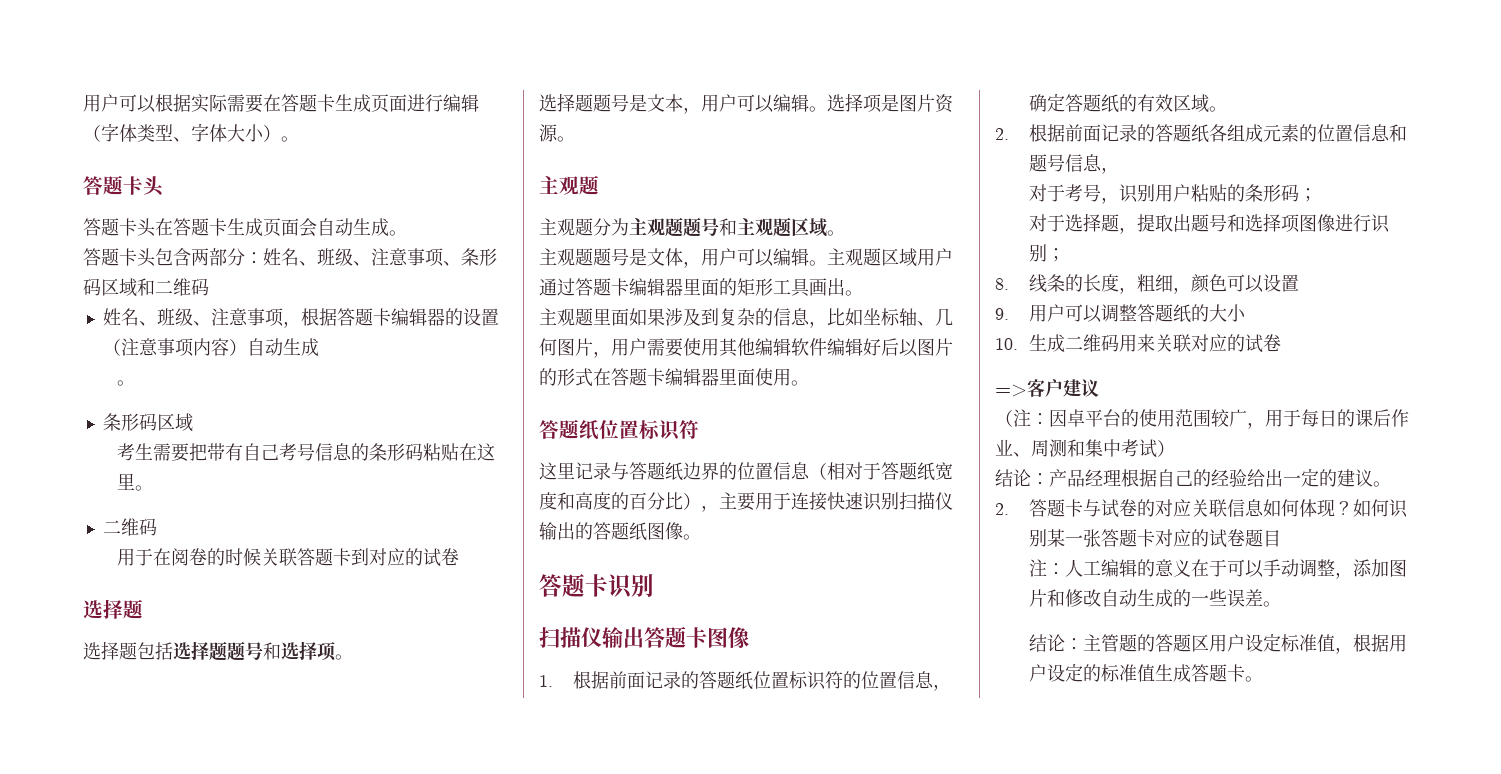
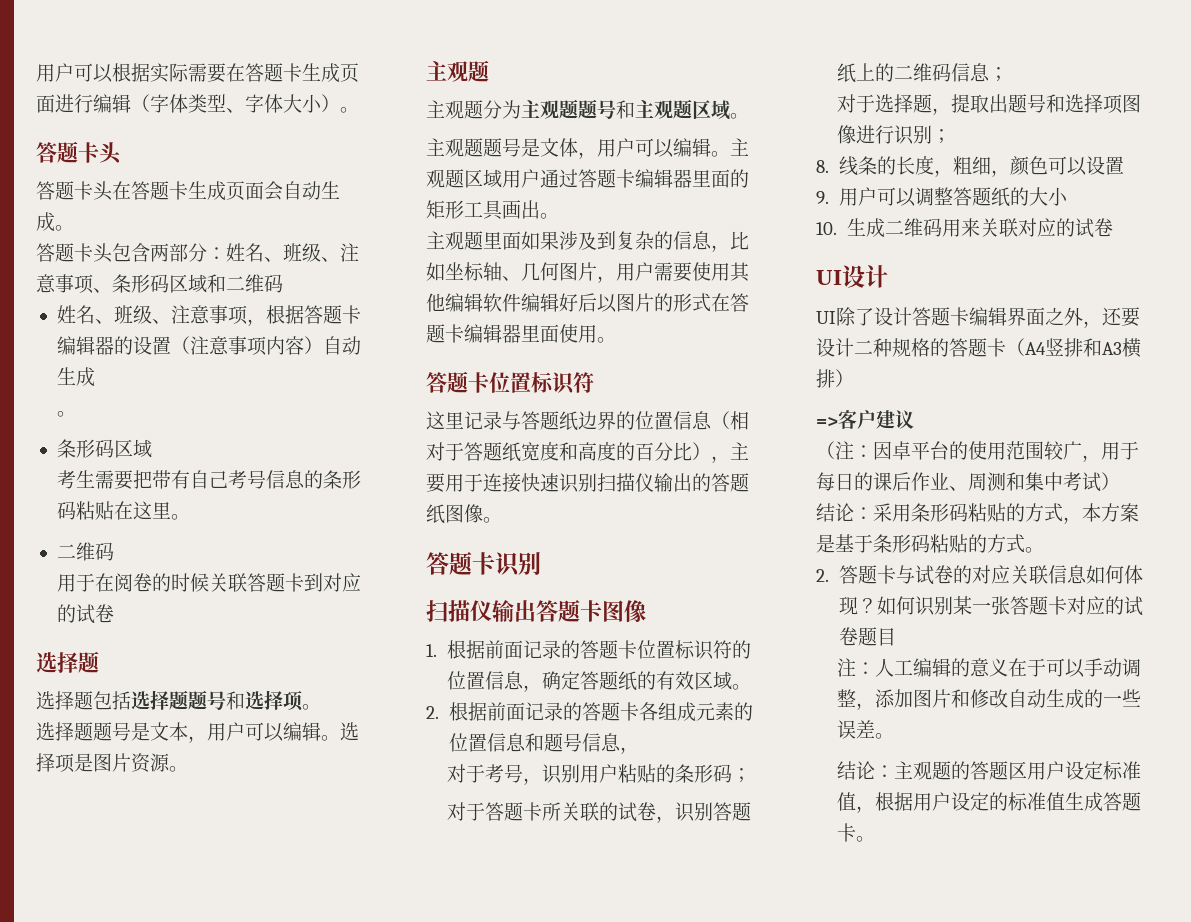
  主观题里面如果涉及到复杂的信息，比如坐标轴、几何图片，用户需要使用其他编辑软件编辑好后以图片的形式在答题卡编辑器里面使用。
- 答题纸位置标识符
+ 答题卡位置标识符
- 1.根据前面记录的答题纸位置标识符的位置信息，确定答题纸的有效区域。
+ 1.根据前面记录的答题卡位置标识符的位置信息，确定答题纸的有效区域。
- 2.根据前面记录的答题纸各组成元素的位置信息和题号信息，
+ 2.根据前面记录的答题卡各组成元素的位置信息和题号信息，
+ 对于答题卡所关联的试卷，识别答题纸上的二维码信息；
+ UI设计
+ UI除了设计答题卡编辑界面之外，还要设计二种规格的答题卡（A4竖排和A3横排）
- 结论：产品经理根据自己的经验给出一定的建议。
+ 结论：采用条形码粘贴的方式，本方案是基于条形码粘贴的方式。
- 结论：主管题的答题区用户设定标准值，根据用户设定的标准值生成答题卡。
+ 结论：主观题的答题区用户设定标准值，根据用户设定的标准值生成答题卡。

